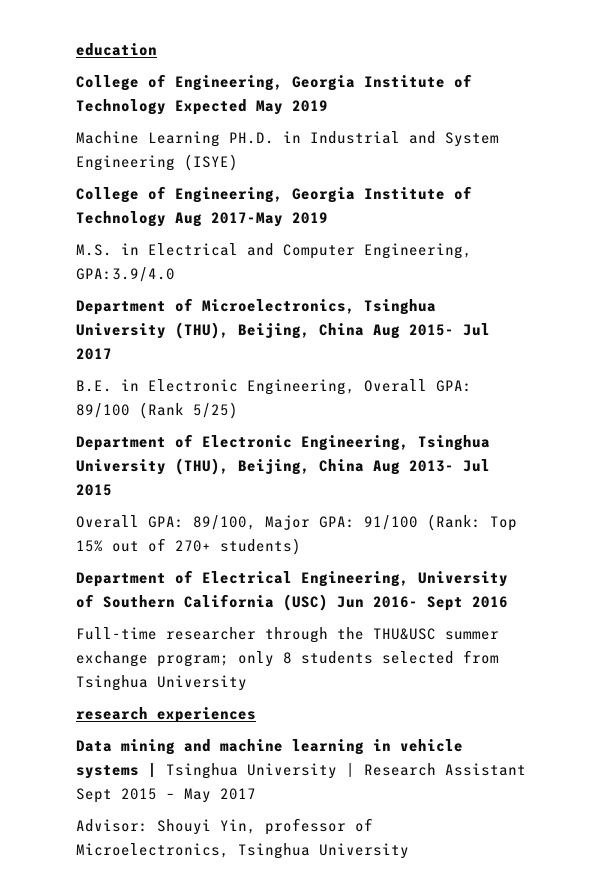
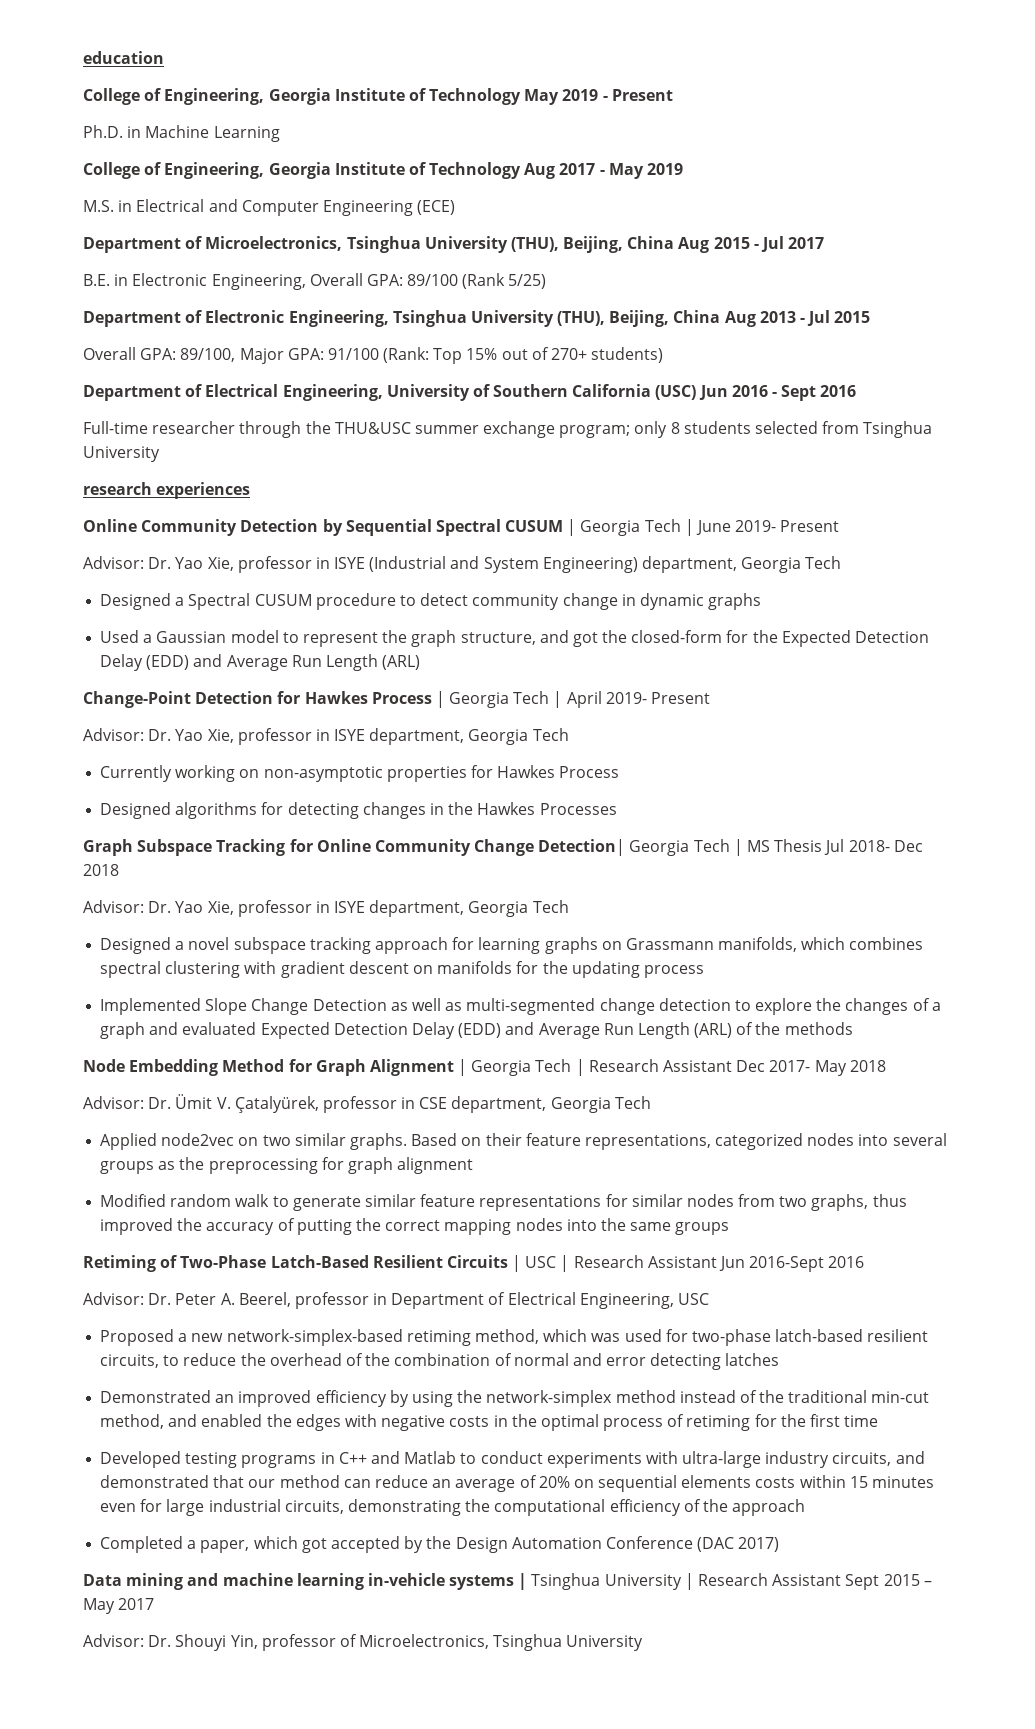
- College of Engineering, Georgia Institute of Technology Expected May 2019
- Machine Learning PH.D. in Industrial and System Engineering (ISYE)
+ College of Engineering, Georgia Institute of Technology May 2019 - Present
+ Ph.D. in Machine Learning
- College of Engineering, Georgia Institute of Technology Aug 2017-May 2019
+ College of Engineering, Georgia Institute of Technology Aug 2017 - May 2019
- M.S. in Electrical and Computer Engineering, GPA:3.9/4.0
+ M.S. in Electrical and Computer Engineering (ECE)
- Department of Microelectronics, Tsinghua University (THU), Beijing, China Aug 2015- Jul 2017
+ Department of Microelectronics, Tsinghua University (THU), Beijing, China Aug 2015 - Jul 2017
- Department of Electronic Engineering, Tsinghua University (THU), Beijing, China Aug 2013- Jul 2015
+ Department of Electronic Engineering, Tsinghua University (THU), Beijing, China Aug 2013 - Jul 2015
- Department of Electrical Engineering, University of Southern California (USC) Jun 2016- Sept 2016
+ Department of Electrical Engineering, University of Southern California (USC) Jun 2016 - Sept 2016
+ Online Community Detection by Sequential Spectral CUSUM | Georgia Tech | June 2019- Present
+ Advisor: Dr. Yao Xie, professor in ISYE (Industrial and System Engineering) department, Georgia Tech
+ Designed a Spectral CUSUM procedure to detect community change in dynamic graphs
+ Used a Gaussian model to represent the graph structure, and got the closed-form for the Expected Detection Delay (EDD) and Average Run Length (ARL)
+ Change-Point Detection for Hawkes Process | Georgia Tech | April 2019- Present
+ Advisor: Dr. Yao Xie, professor in ISYE department, Georgia Tech
+ Currently working on non-asymptotic properties for Hawkes Process
+ Designed algorithms for detecting changes in the Hawkes Processes
+ Graph Subspace Tracking for Online Community Change Detection| Georgia Tech | MS Thesis Jul 2018- Dec 2018
+ Advisor: Dr. Yao Xie, professor in ISYE department, Georgia Tech
+ Designed a novel subspace tracking approach for learning graphs on Grassmann manifolds, which combines spectral clustering with gradient descent on manifolds for the updating process
+ Implemented Slope Change Detection as well as multi-segmented change detection to explore the changes of a graph and evaluated Expected Detection Delay (EDD) and Average Run Length (ARL) of the methods
+ Node Embedding Method for Graph Alignment | Georgia Tech | Research Assistant Dec 2017- May 2018
+ Advisor: Dr. Ümit V. Çatalyürek, professor in CSE department, Georgia Tech
+ Applied node2vec on two similar graphs. Based on their feature representations, categorized nodes into several groups as the preprocessing for graph alignment
+ Modified random walk to generate similar feature representations for similar nodes from two graphs, thus improved the accuracy of putting the correct mapping nodes into the same groups
+ Retiming of Two-Phase Latch-Based Resilient Circuits | USC | Research Assistant Jun 2016-Sept 2016
+ Advisor: Dr. Peter A. Beerel, professor in Department of Electrical Engineering, USC
+ Proposed a new network-simplex-based retiming method, which was used for two-phase latch-based resilient circuits, to reduce the overhead of the combination of normal and error detecting latches
+ Demonstrated an improved efficiency by using the network-simplex method instead of the traditional min-cut method, and enabled the edges with negative costs in the optimal process of retiming for the first time
+ Developed testing programs in C++ and Matlab to conduct experiments with ultra-large industry circuits, and demonstrated that our method can reduce an average of 20% on sequential elements costs within 15 minutes even for large industrial circuits, demonstrating the computational efficiency of the approach
+ Completed a paper, which got accepted by the Design Automation Conference (DAC 2017)
- Data mining and machine learning in vehicle systems | Tsinghua University | Research Assistant Sept 2015 – May 2017
+ Data mining and machine learning in-vehicle systems | Tsinghua University | Research Assistant Sept 2015 – May 2017
- Advisor: Shouyi Yin, professor of Microelectronics, Tsinghua University
+ Advisor: Dr. Shouyi Yin, professor of Microelectronics, Tsinghua University

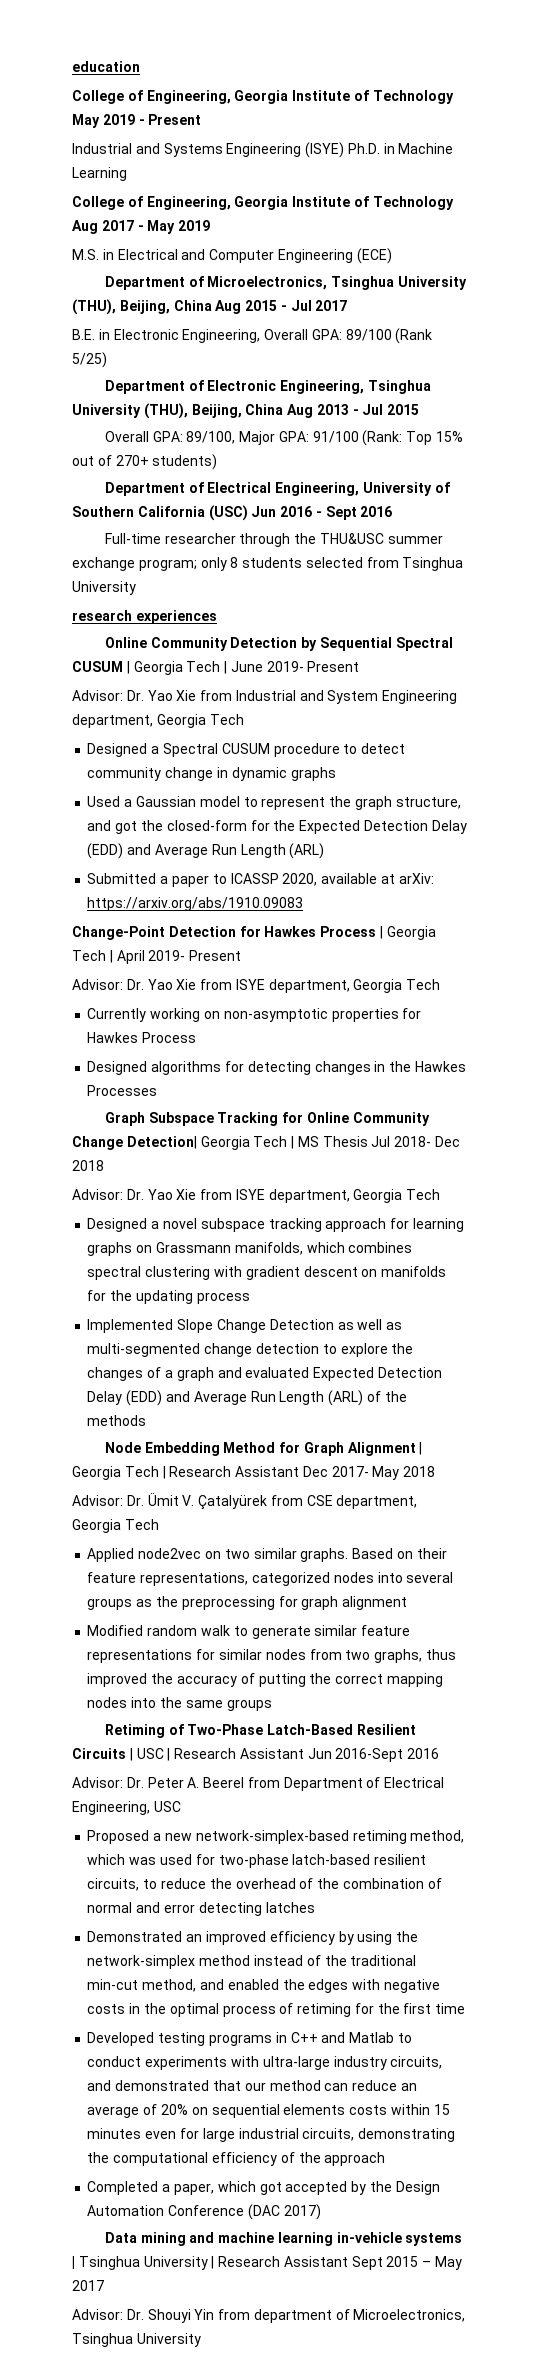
- Ph.D. in Machine Learning
+ Industrial and Systems Engineering (ISYE) Ph.D. in Machine Learning
- Advisor: Dr. Yao Xie, professor in ISYE (Industrial and System Engineering) department, Georgia Tech
+ Advisor: Dr. Yao Xie from Industrial and System Engineering department, Georgia Tech
+ Submitted a paper to ICASSP 2020, available at arXiv: https://arxiv.org/abs/1910.09083
  Change-Point Detection for Hawkes Process | Georgia Tech | April 2019- Present
- Advisor: Dr. Yao Xie, professor in ISYE department, Georgia Tech
+ Advisor: Dr. Yao Xie from ISYE department, Georgia Tech
  Graph Subspace Tracking for Online Community Change Detection| Georgia Tech | MS Thesis Jul 2018- Dec 2018
- Advisor: Dr. Yao Xie, professor in ISYE department, Georgia Tech
+ Advisor: Dr. Yao Xie from ISYE department, Georgia Tech
- Advisor: Dr. Ümit V. Çatalyürek, professor in CSE department, Georgia Tech
+ Advisor: Dr. Ümit V. Çatalyürek from CSE department, Georgia Tech
- Advisor: Dr. Peter A. Beerel, professor in Department of Electrical Engineering, USC
+ Advisor: Dr. Peter A. Beerel from Department of Electrical Engineering, USC
- Advisor: Dr. Shouyi Yin, professor of Microelectronics, Tsinghua University
+ Advisor: Dr. Shouyi Yin from department of Microelectronics, Tsinghua University

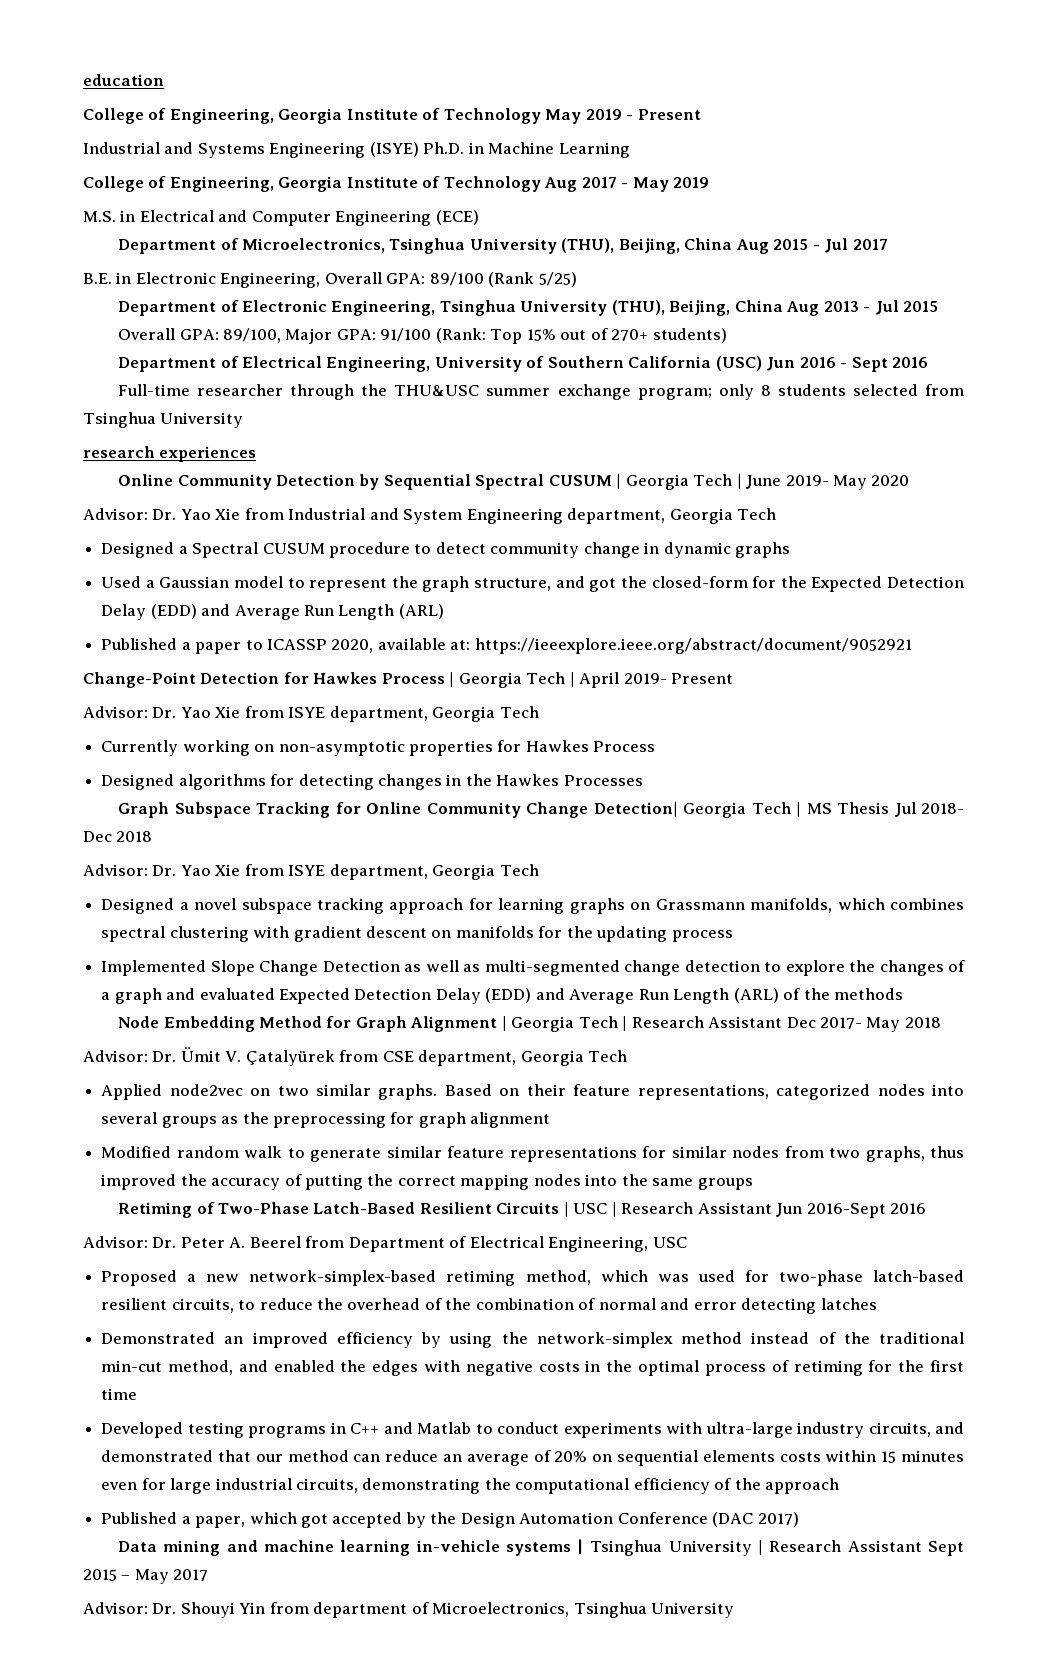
- Online Community Detection by Sequential Spectral CUSUM | Georgia Tech | June 2019- Present
+ Online Community Detection by Sequential Spectral CUSUM | Georgia Tech | June 2019- May 2020
- Submitted a paper to ICASSP 2020, available at arXiv: https://arxiv.org/abs/1910.09083
+ Published a paper to ICASSP 2020, available at: https://ieeexplore.ieee.org/abstract/document/9052921
- Completed a paper, which got accepted by the Design Automation Conference (DAC 2017)
+ Published a paper, which got accepted by the Design Automation Conference (DAC 2017)

